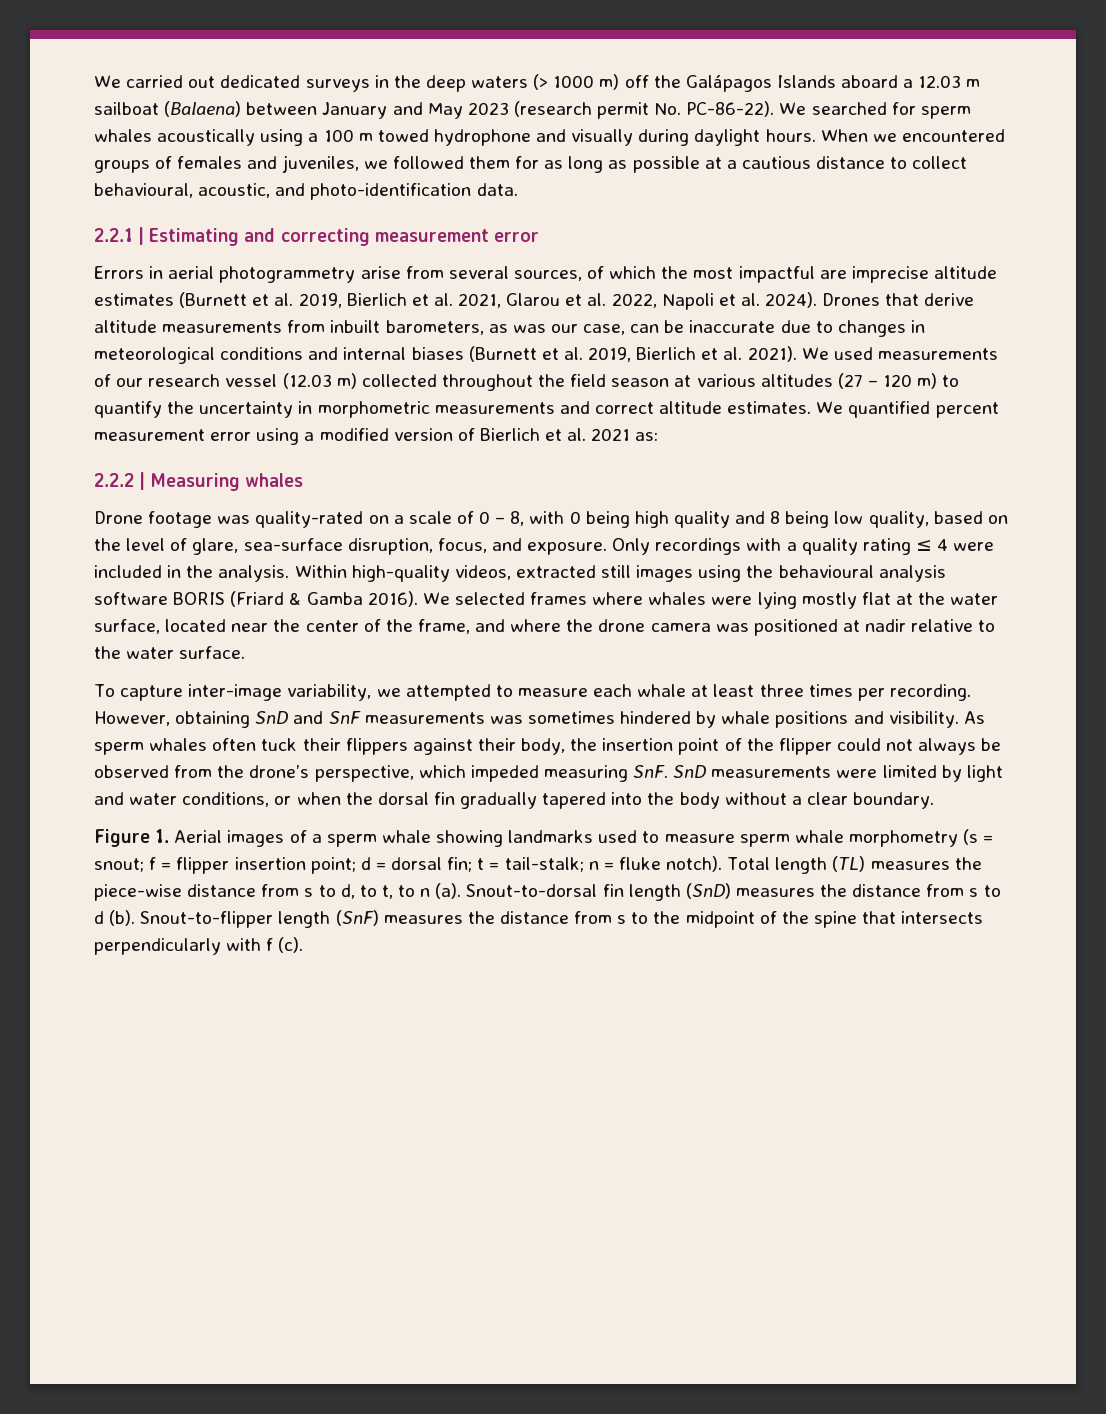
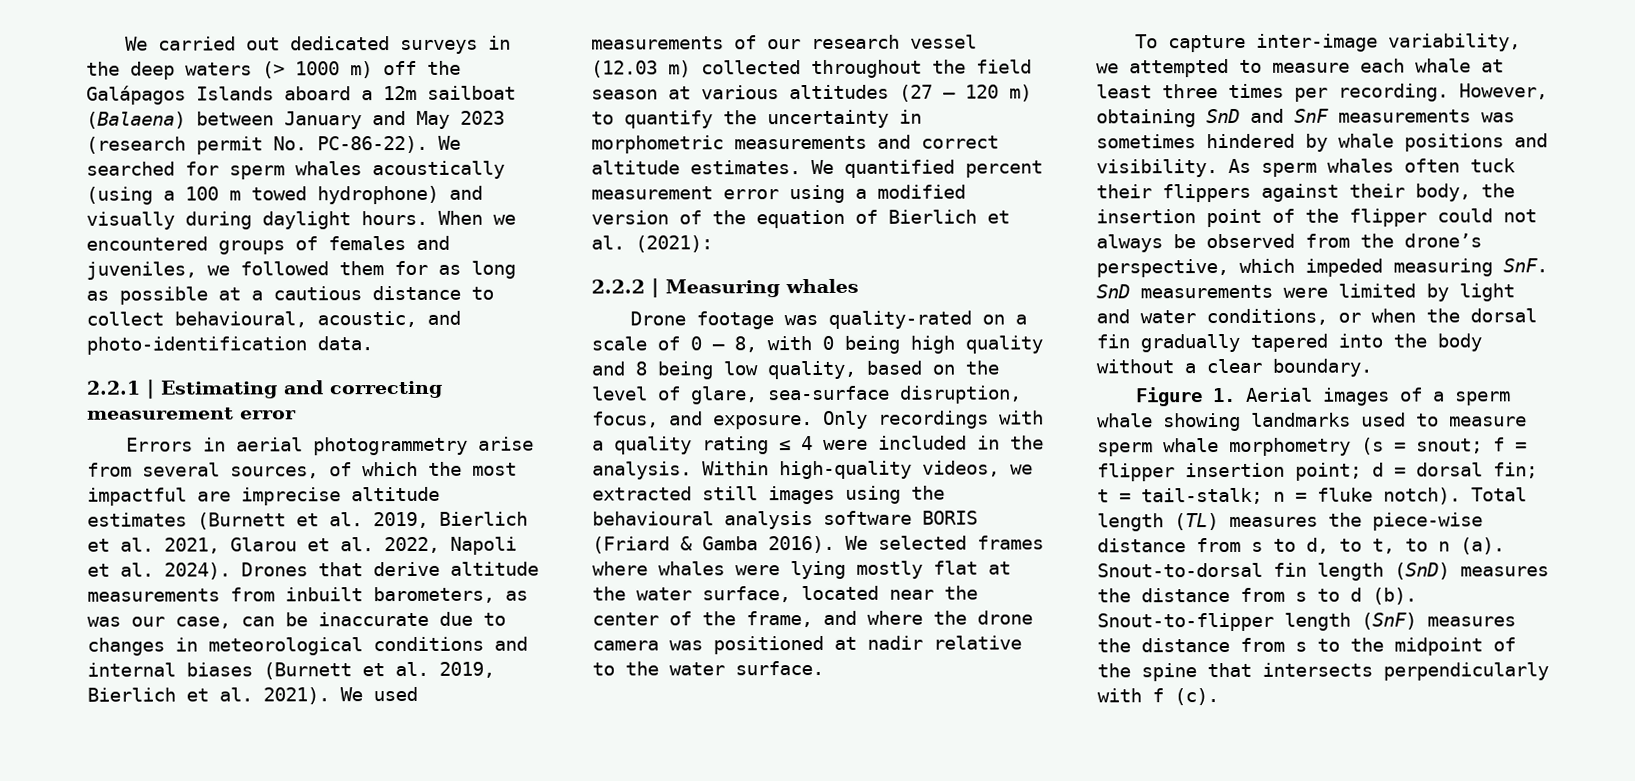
- We carried out dedicated surveys in the deep waters (> 1000 m) off the Galápagos Islands aboard a 12.03 m sailboat (Balaena) between January and May 2023 (research permit No. PC-86-22).
+ We carried out dedicated surveys in the deep waters (> 1000 m) off the Galápagos Islands aboard a 12m sailboat (Balaena) between January and May 2023 (research permit No. PC-86-22).
- We searched for sperm whales acoustically using a 100 m towed hydrophone and visually during daylight hours.
+ We searched for sperm whales acoustically (using a 100 m towed hydrophone) and visually during daylight hours.
- We quantified percent measurement error using a modified version of Bierlich et al. 2021 as:
+ We quantified percent measurement error using a modified version of the equation of Bierlich et al. (2021):
- Within high-quality videos, extracted still images using the behavioural analysis software BORIS (Friard & Gamba 2016).
+ Within high-quality videos, we extracted still images using the behavioural analysis software BORIS (Friard & Gamba 2016).

